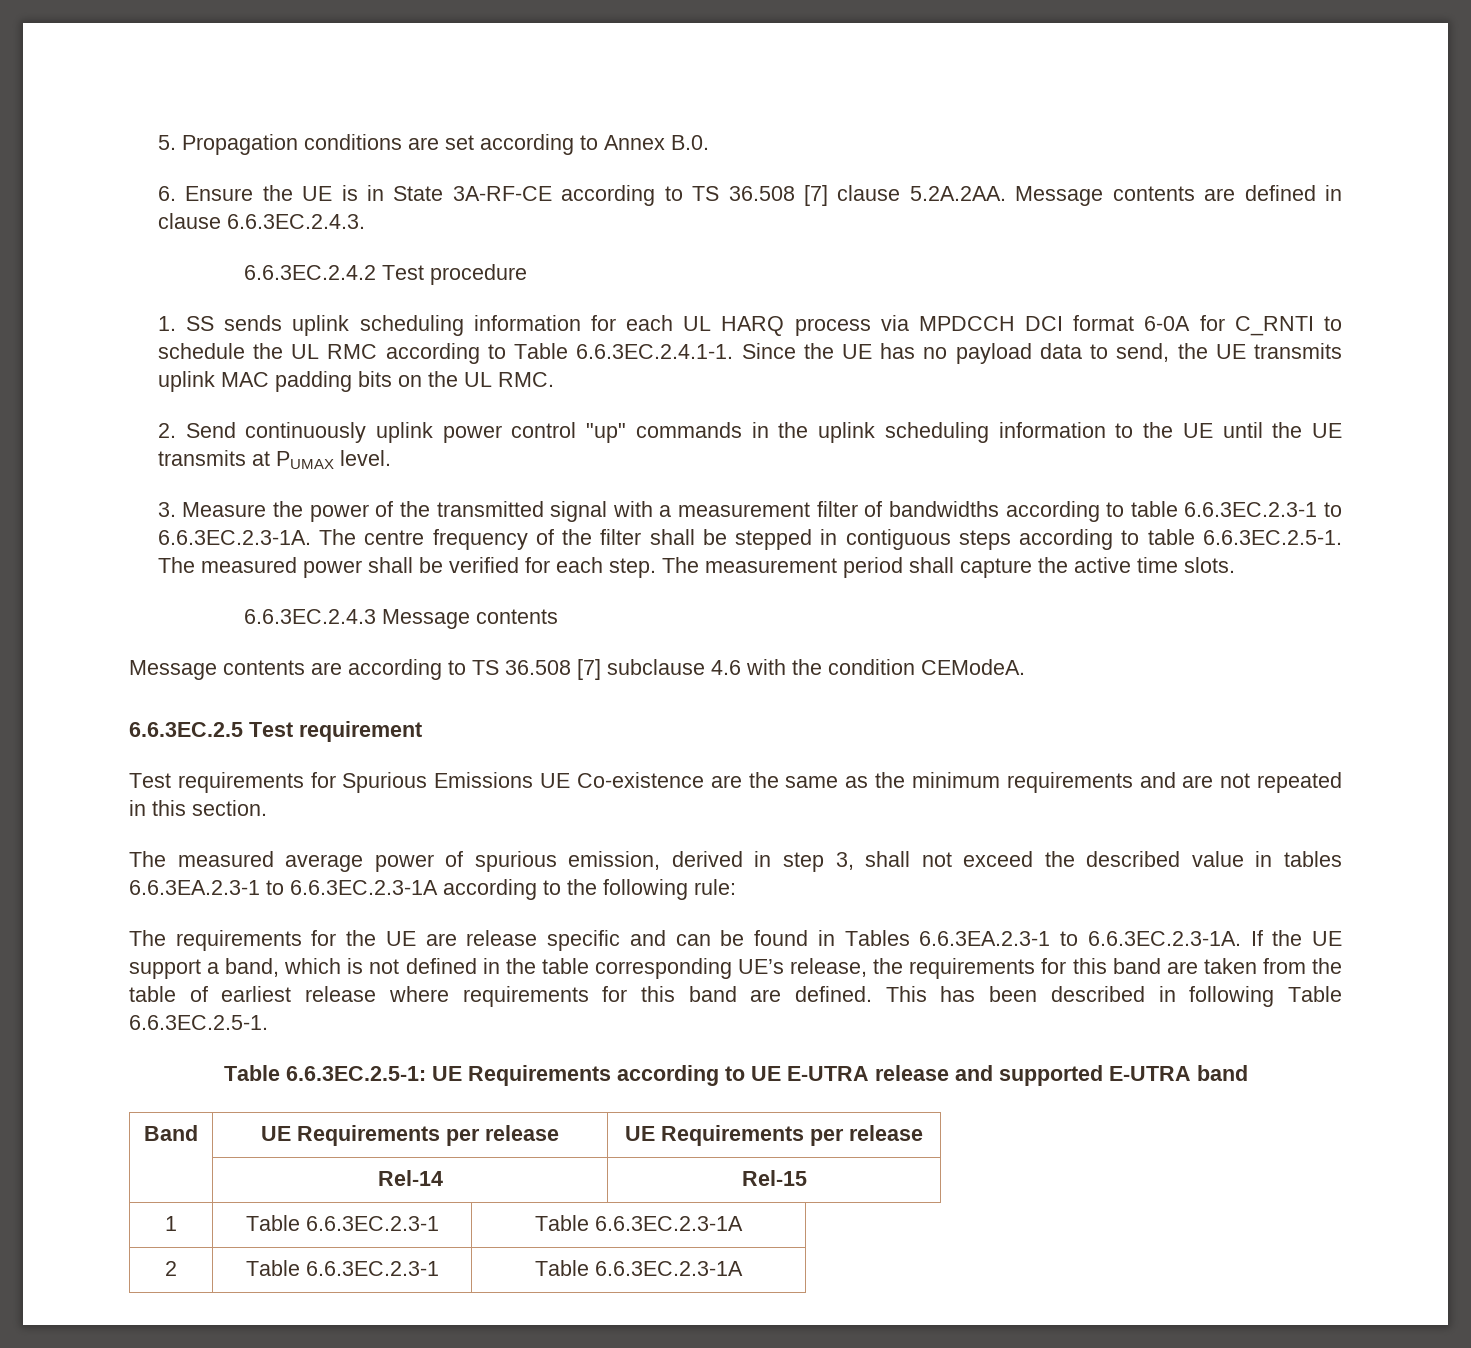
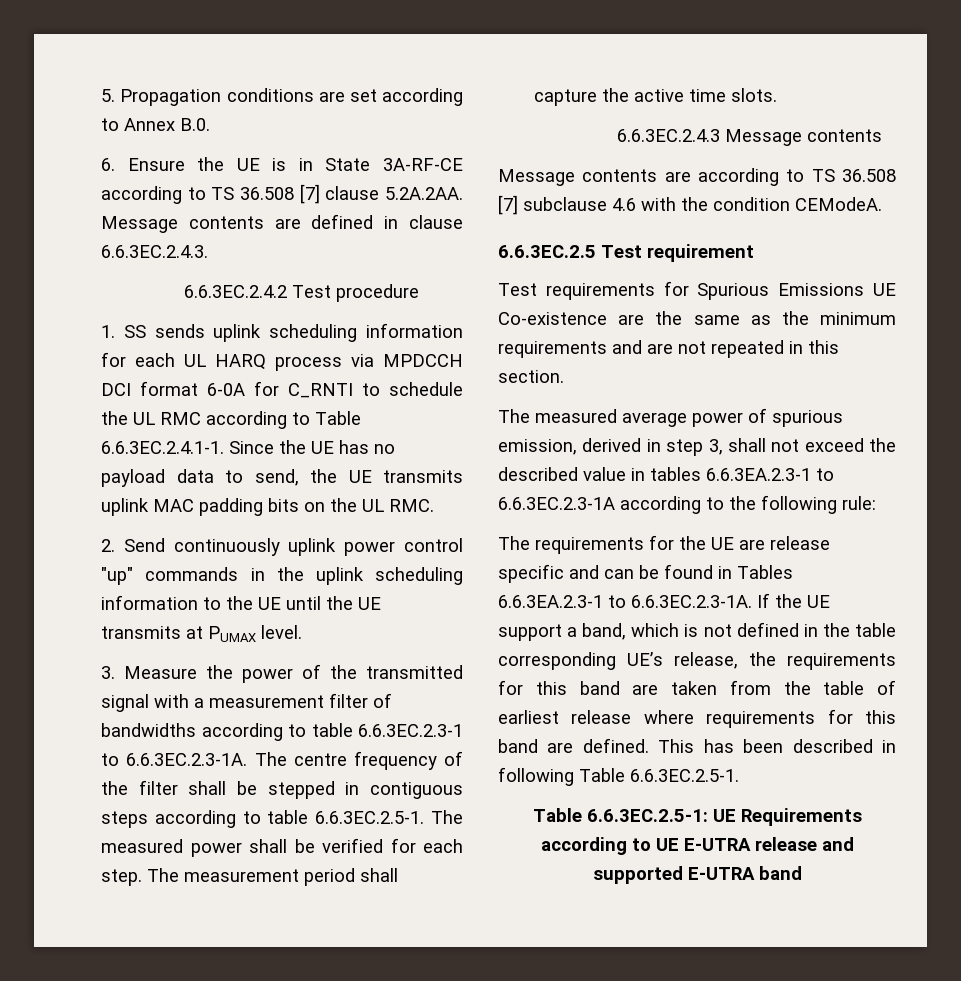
- Band | UE Requirements per release | UE Requirements per release
- | Rel-14 | Rel-15
- 1 | Table 6.6.3EC.2.3-1 | Table 6.6.3EC.2.3-1A
- 2 | Table 6.6.3EC.2.3-1 | Table 6.6.3EC.2.3-1A

